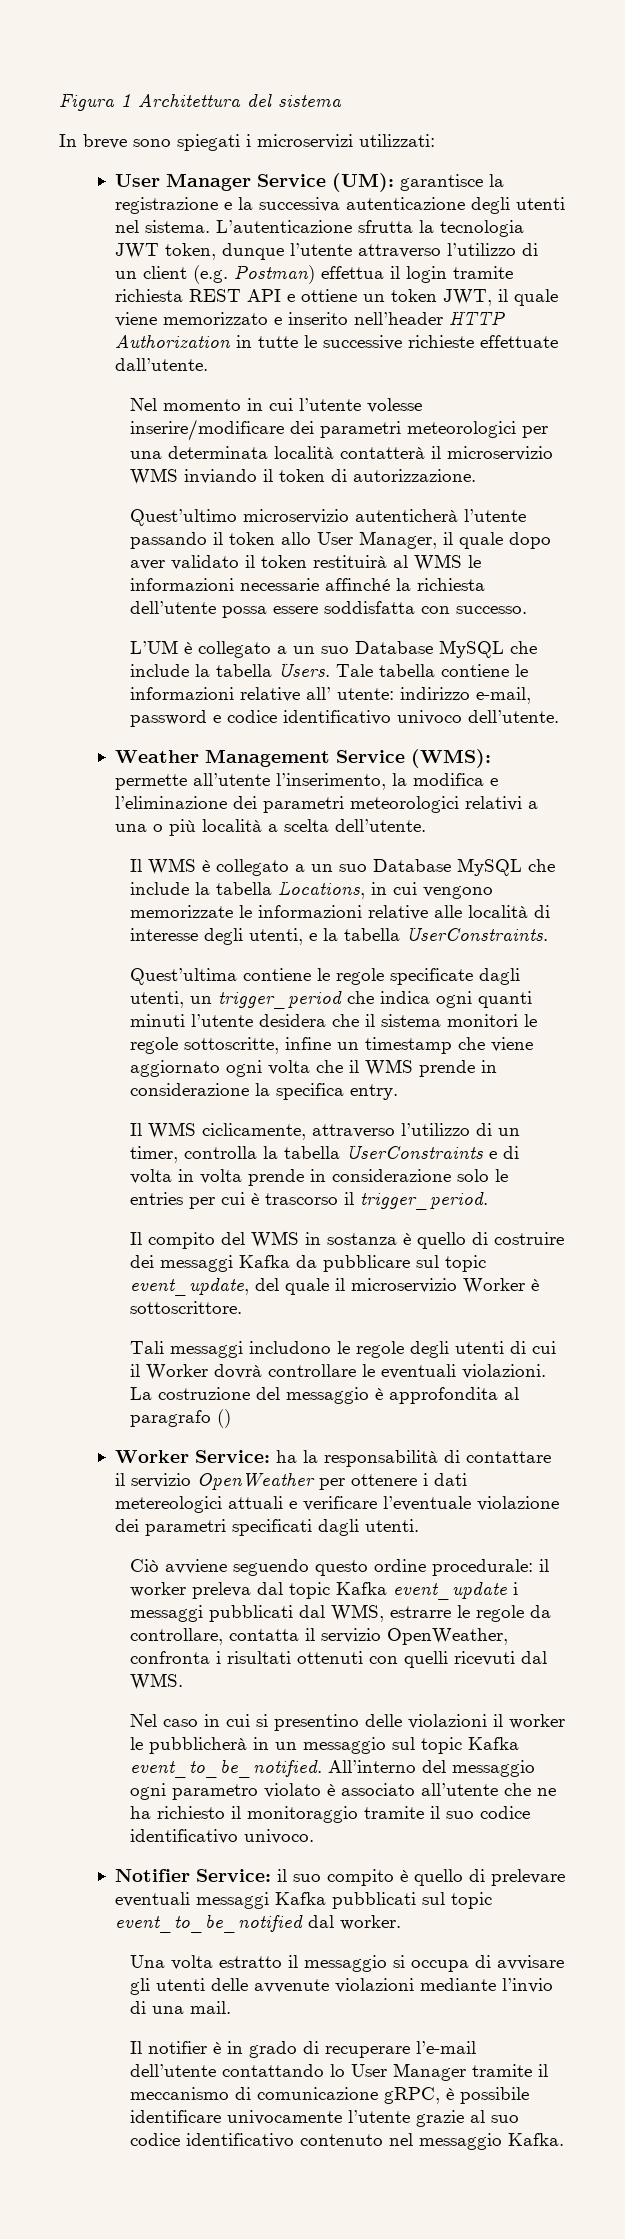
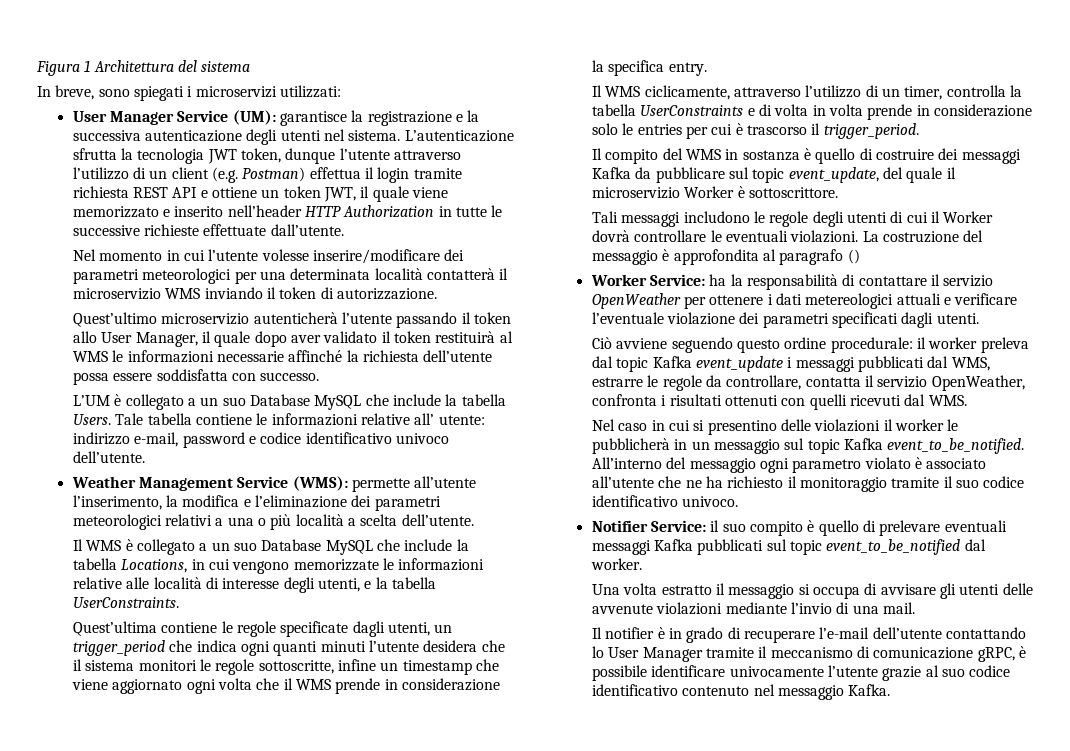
- In breve sono spiegati i microservizi utilizzati:
+ In breve, sono spiegati i microservizi utilizzati:

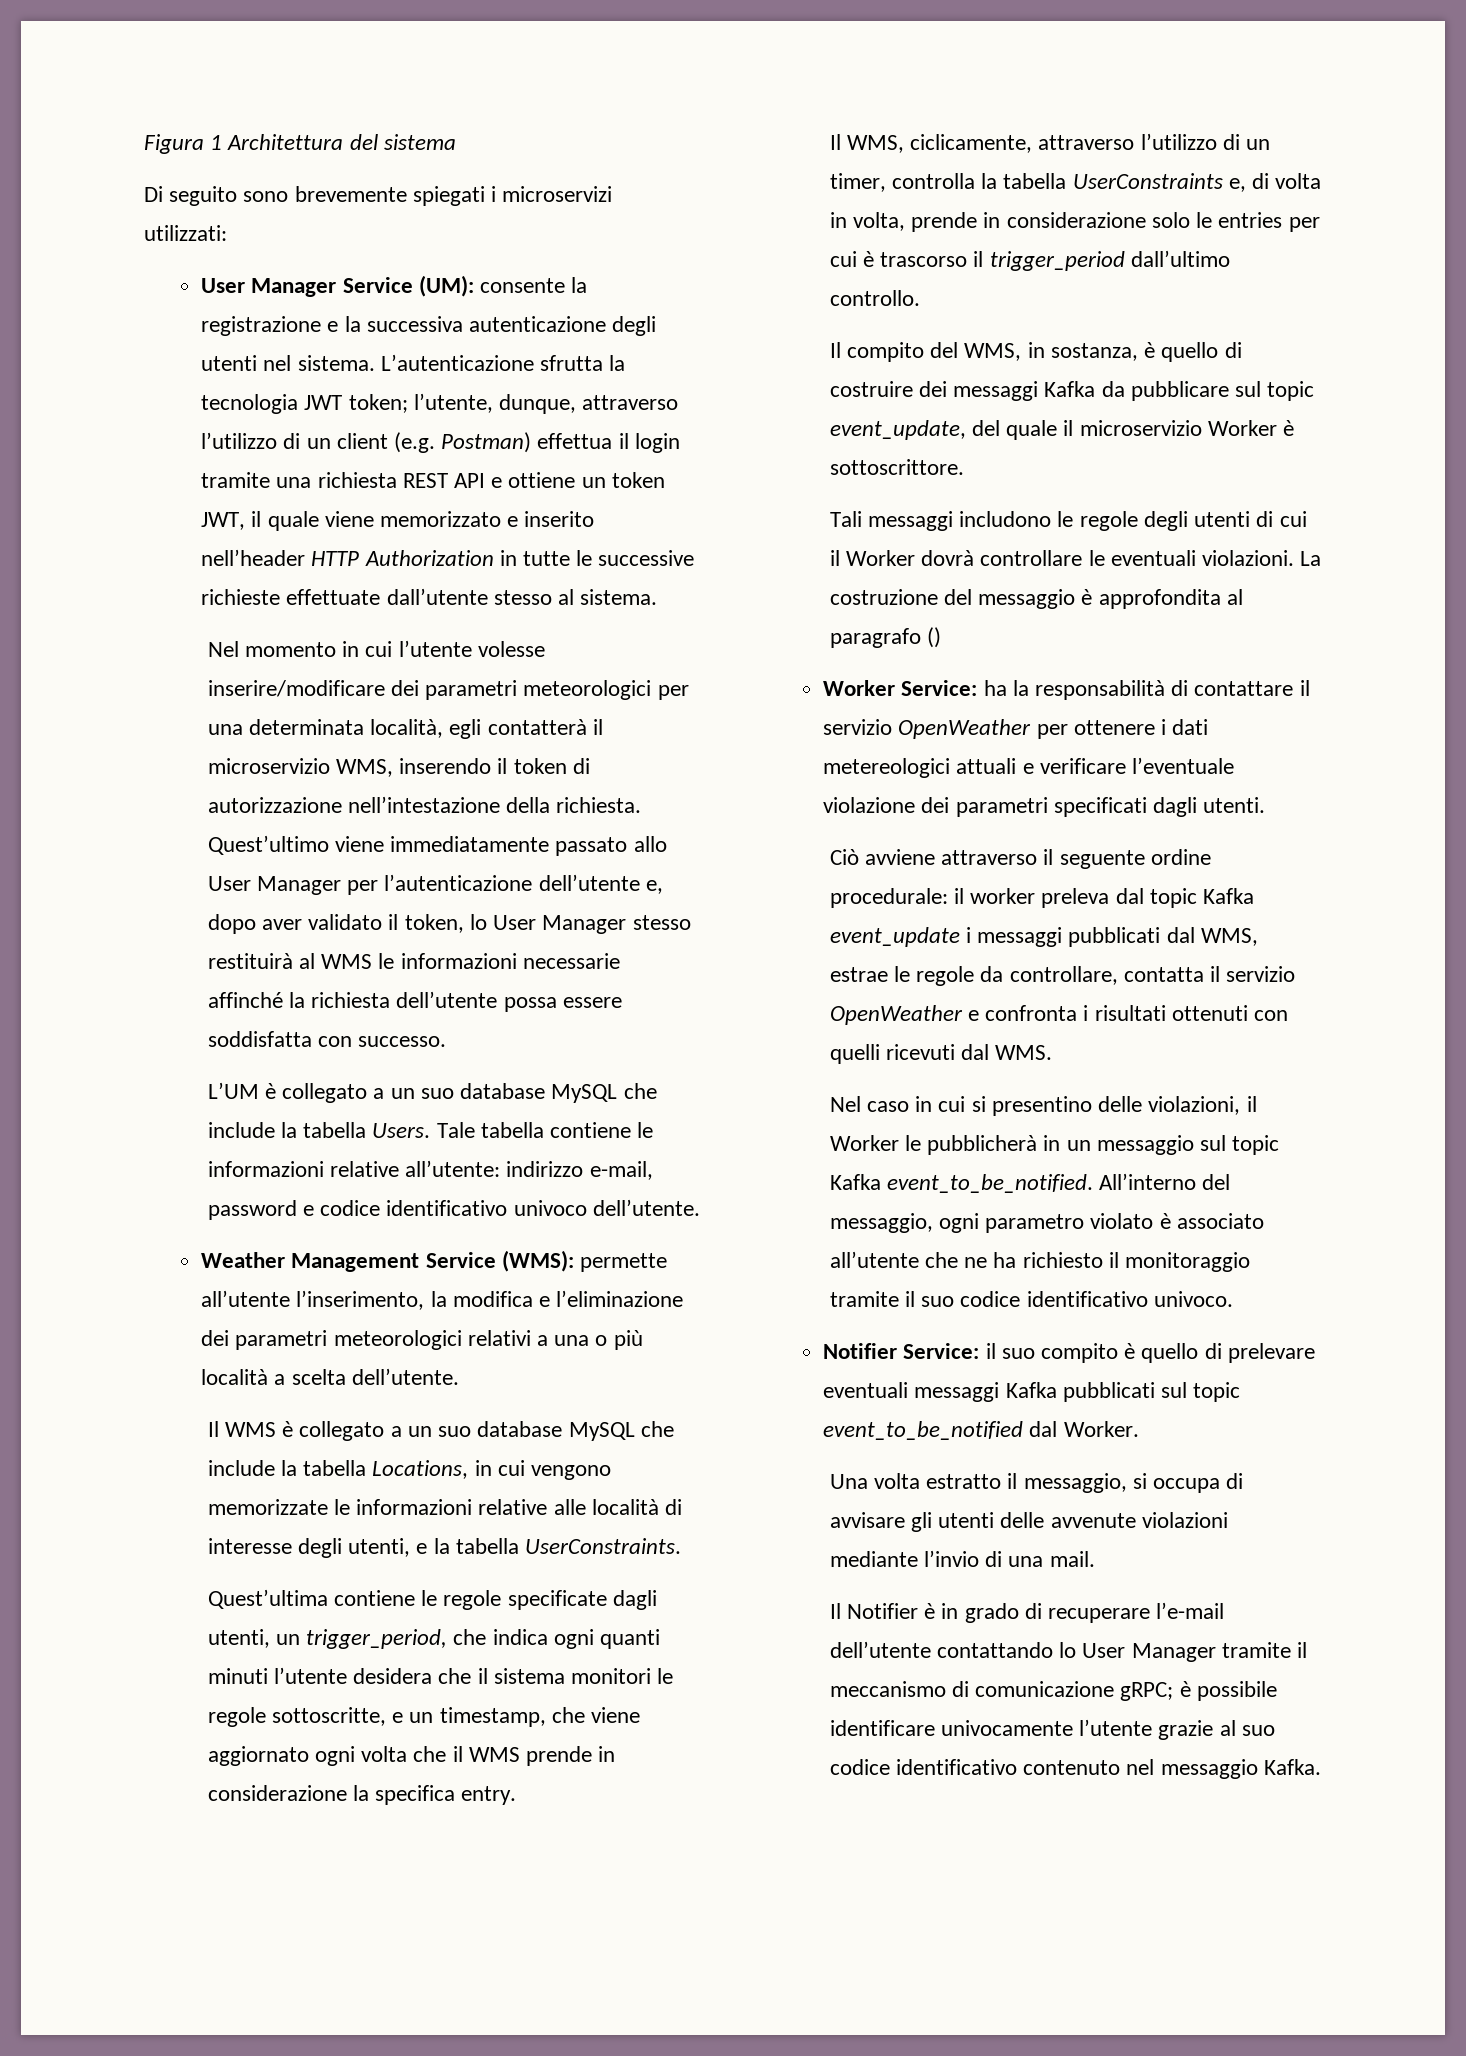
- In breve, sono spiegati i microservizi utilizzati:
+ Di seguito sono brevemente spiegati i microservizi utilizzati:
- User Manager Service (UM): garantisce la registrazione e la successiva autenticazione degli utenti nel sistema.
+ User Manager Service (UM): consente la registrazione e la successiva autenticazione degli utenti nel sistema.
- L’autenticazione sfrutta la tecnologia JWT token, dunque l’utente attraverso l’utilizzo di un client (e.g. Postman) effettua il login tramite richiesta REST API e ottiene un token JWT, il quale viene memorizzato e inserito nell’header HTTP Authorization in tutte le successive richieste effettuate dall’utente.
+ L’autenticazione sfrutta la tecnologia JWT token; l’utente, dunque, attraverso l’utilizzo di un client (e.g. Postman) effettua il login tramite una richiesta REST API e ottiene un token JWT, il quale viene memorizzato e inserito nell’header HTTP Authorization in tutte le successive richieste effettuate dall’utente stesso al sistema.
- Nel momento in cui l’utente volesse inserire/modificare dei parametri meteorologici per una determinata località contatterà il microservizio WMS inviando il token di autorizzazione.
- Quest’ultimo microservizio autenticherà l’utente passando il token allo User Manager, il quale dopo aver validato il token restituirà al WMS le informazioni necessarie affinché la richiesta dell’utente possa essere soddisfatta con successo.
+ Nel momento in cui l’utente volesse inserire/modificare dei parametri meteorologici per una determinata località, egli contatterà il microservizio WMS, inserendo il token di autorizzazione nell’intestazione della richiesta. Quest’ultimo viene immediatamente passato allo User Manager per l’autenticazione dell’utente e, dopo aver validato il token, lo User Manager stesso restituirà al WMS le informazioni necessarie affinché la richiesta dell’utente possa essere soddisfatta con successo.
- L’UM è collegato a un suo Database MySQL che include la tabella Users.
+ L’UM è collegato a un suo database MySQL che include la tabella Users.
- Tale tabella contiene le informazioni relative all’ utente: indirizzo e-mail, password e codice identificativo univoco dell’utente.
+ Tale tabella contiene le informazioni relative all’utente: indirizzo e-mail, password e codice identificativo univoco dell’utente.
- Il WMS è collegato a un suo Database MySQL che include la tabella Locations, in cui vengono memorizzate le informazioni relative alle località di interesse degli utenti, e la tabella UserConstraints.
+ Il WMS è collegato a un suo database MySQL che include la tabella Locations, in cui vengono memorizzate le informazioni relative alle località di interesse degli utenti, e la tabella UserConstraints.
- Quest’ultima contiene le regole specificate dagli utenti, un trigger_period che indica ogni quanti minuti l’utente desidera che il sistema monitori le regole sottoscritte, infine un timestamp che viene aggiornato ogni volta che il WMS prende in considerazione la specifica entry.
+ Quest’ultima contiene le regole specificate dagli utenti, un trigger_period, che indica ogni quanti minuti l’utente desidera che il sistema monitori le regole sottoscritte, e un timestamp, che viene aggiornato ogni volta che il WMS prende in considerazione la specifica entry.
- Il WMS ciclicamente, attraverso l’utilizzo di un timer, controlla la tabella UserConstraints e di volta in volta prende in considerazione solo le entries per cui è trascorso il trigger_period.
+ Il WMS, ciclicamente, attraverso l’utilizzo di un timer, controlla la tabella UserConstraints e, di volta in volta, prende in considerazione solo le entries per cui è trascorso il trigger_period dall’ultimo controllo.
- Il compito del WMS in sostanza è quello di costruire dei messaggi Kafka da pubblicare sul topic event_update, del quale il microservizio Worker è sottoscrittore.
+ Il compito del WMS, in sostanza, è quello di costruire dei messaggi Kafka da pubblicare sul topic event_update, del quale il microservizio Worker è sottoscrittore.
- Ciò avviene seguendo questo ordine procedurale: il worker preleva dal topic Kafka event_update i messaggi pubblicati dal WMS, estrarre le regole da controllare, contatta il servizio OpenWeather, confronta i risultati ottenuti con quelli ricevuti dal WMS.
+ Ciò avviene attraverso il seguente ordine procedurale: il worker preleva dal topic Kafka event_update i messaggi pubblicati dal WMS, estrae le regole da controllare, contatta il servizio OpenWeather e confronta i risultati ottenuti con quelli ricevuti dal WMS.
- Nel caso in cui si presentino delle violazioni il worker le pubblicherà in un messaggio sul topic Kafka event_to_be_notified.
+ Nel caso in cui si presentino delle violazioni, il Worker le pubblicherà in un messaggio sul topic Kafka event_to_be_notified.
- All’interno del messaggio ogni parametro violato è associato all’utente che ne ha richiesto il monitoraggio tramite il suo codice identificativo univoco.
+ All’interno del messaggio, ogni parametro violato è associato all’utente che ne ha richiesto il monitoraggio tramite il suo codice identificativo univoco.
- Notifier Service: il suo compito è quello di prelevare eventuali messaggi Kafka pubblicati sul topic event_to_be_notified dal worker.
+ Notifier Service: il suo compito è quello di prelevare eventuali messaggi Kafka pubblicati sul topic event_to_be_notified dal Worker.
- Una volta estratto il messaggio si occupa di avvisare gli utenti delle avvenute violazioni mediante l’invio di una mail.
+ Una volta estratto il messaggio, si occupa di avvisare gli utenti delle avvenute violazioni mediante l’invio di una mail.
- Il notifier è in grado di recuperare l’e-mail dell’utente contattando lo User Manager tramite il meccanismo di comunicazione gRPC, è possibile identificare univocamente l’utente grazie al suo codice identificativo contenuto nel messaggio Kafka.
+ Il Notifier è in grado di recuperare l’e-mail dell’utente contattando lo User Manager tramite il meccanismo di comunicazione gRPC; è possibile identificare univocamente l’utente grazie al suo codice identificativo contenuto nel messaggio Kafka.

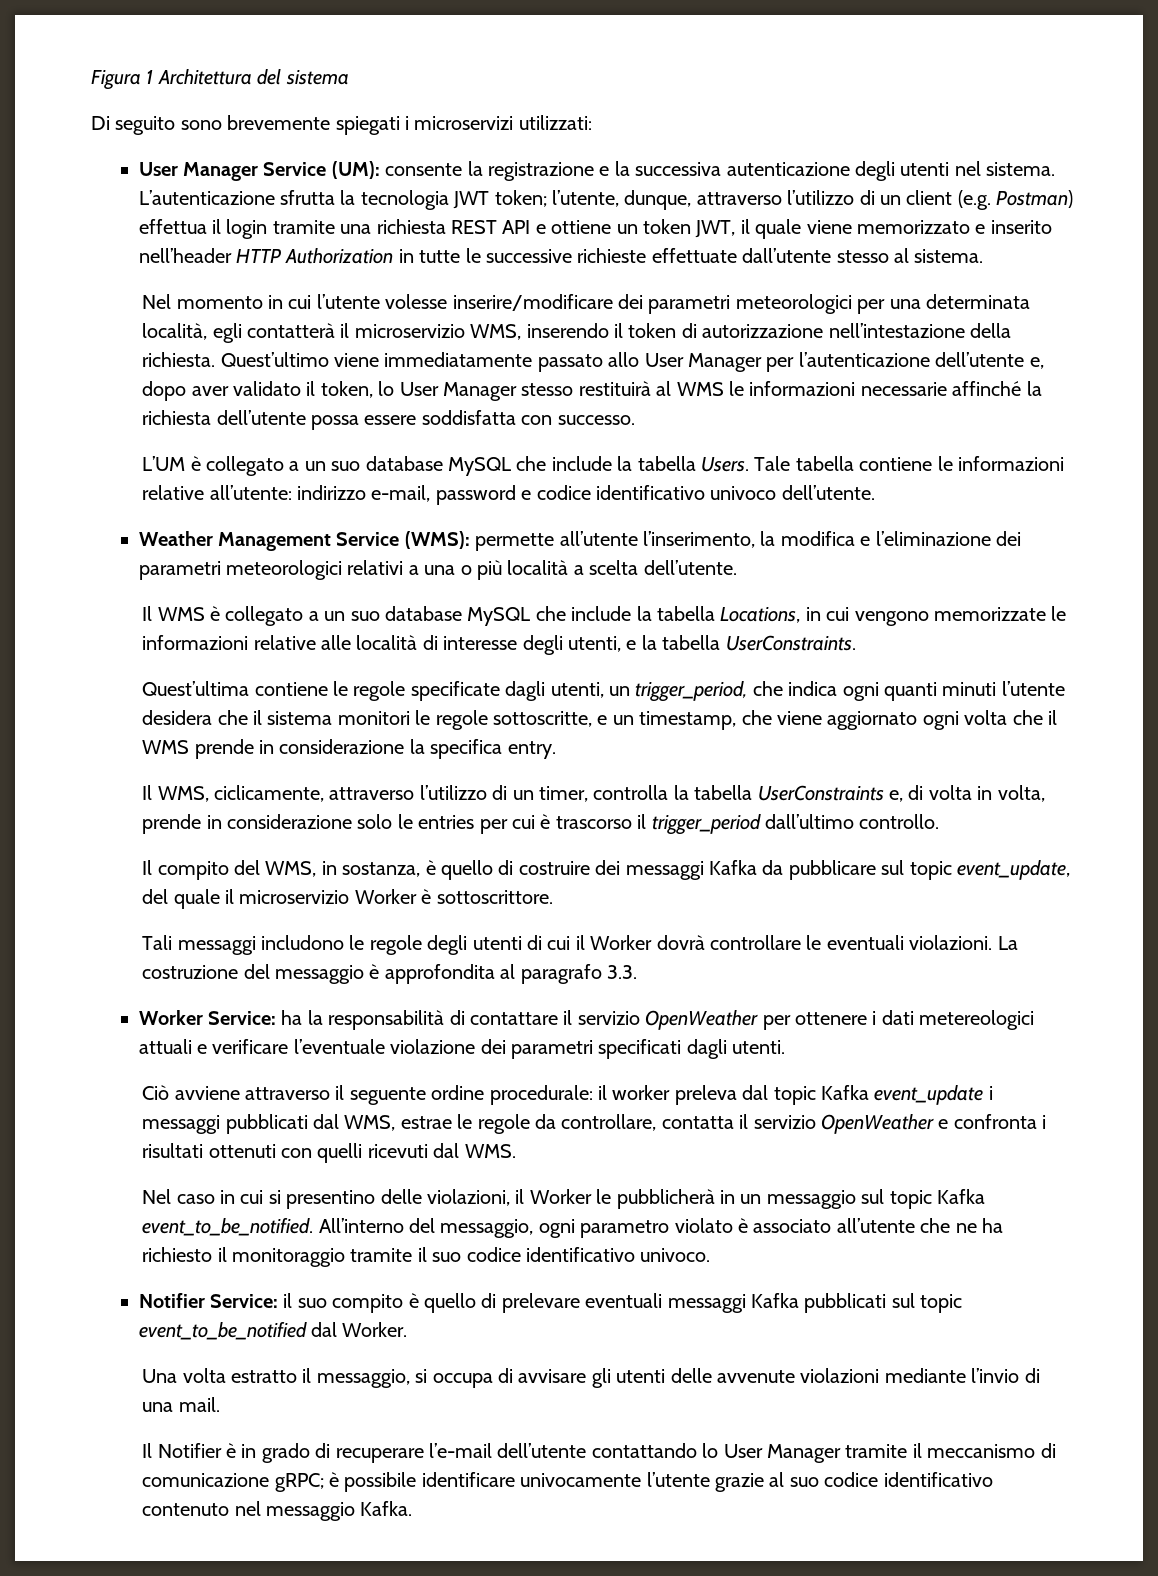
- La costruzione del messaggio è approfondita al paragrafo ()
+ La costruzione del messaggio è approfondita al paragrafo 3.3.

